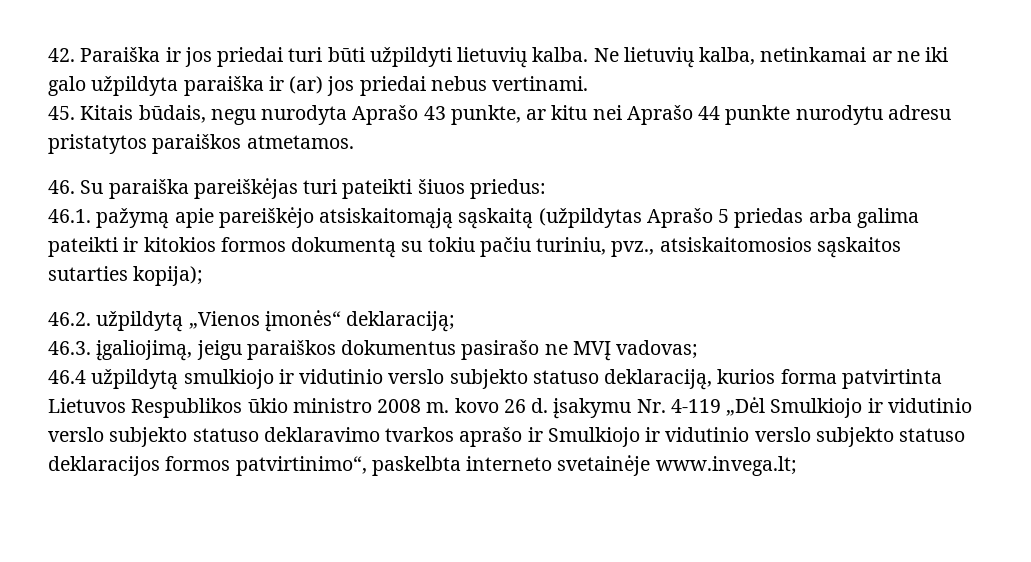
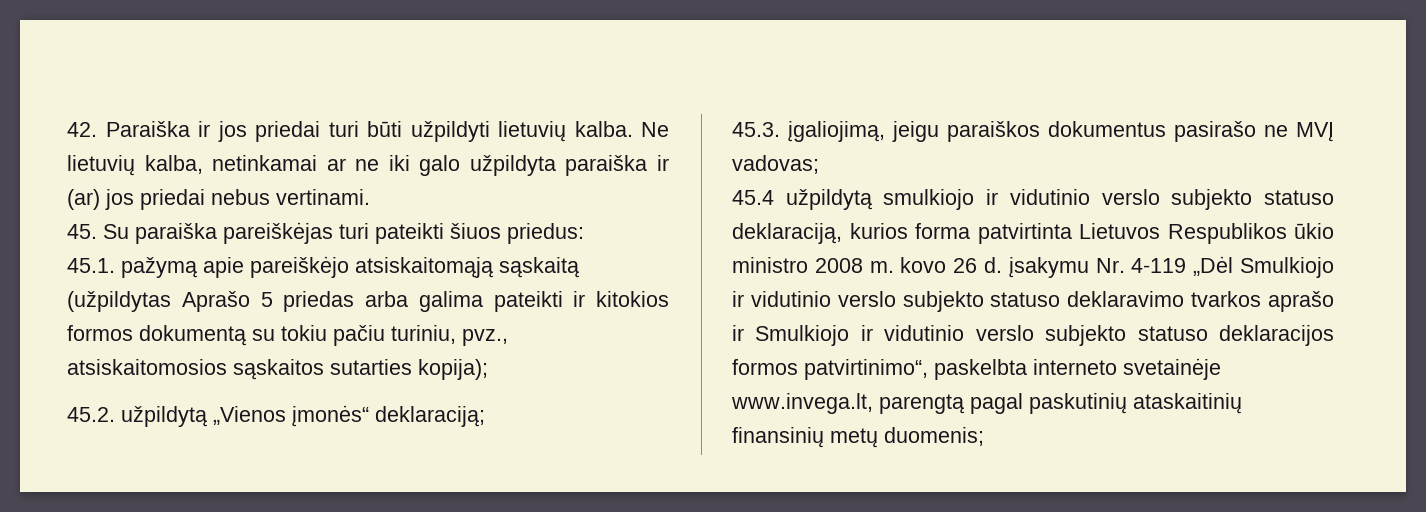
- 45. Kitais būdais, negu nurodyta Aprašo 43 punkte, ar kitu nei Aprašo 44 punkte nurodytu adresu pristatytos paraiškos atmetamos.
- 46. Su paraiška pareiškėjas turi pateikti šiuos priedus:
+ 45. Su paraiška pareiškėjas turi pateikti šiuos priedus:
- 46.1. pažymą apie pareiškėjo atsiskaitomąją sąskaitą (užpildytas Aprašo 5 priedas arba galima pateikti ir kitokios formos dokumentą su tokiu pačiu turiniu, pvz., atsiskaitomosios sąskaitos sutarties kopija);
+ 45.1. pažymą apie pareiškėjo atsiskaitomąją sąskaitą (užpildytas Aprašo 5 priedas arba galima pateikti ir kitokios formos dokumentą su tokiu pačiu turiniu, pvz., atsiskaitomosios sąskaitos sutarties kopija);
- 46.2. užpildytą „Vienos įmonės“ deklaraciją;
+ 45.2. užpildytą „Vienos įmonės“ deklaraciją;
- 46.3. įgaliojimą, jeigu paraiškos dokumentus pasirašo ne MVĮ vadovas;
+ 45.3. įgaliojimą, jeigu paraiškos dokumentus pasirašo ne MVĮ vadovas;
- 46.4 užpildytą smulkiojo ir vidutinio verslo subjekto statuso deklaraciją, kurios forma patvirtinta Lietuvos Respublikos ūkio ministro 2008 m. kovo 26 d. įsakymu Nr. 4-119 „Dėl Smulkiojo ir vidutinio verslo subjekto statuso deklaravimo tvarkos aprašo ir Smulkiojo ir vidutinio verslo subjekto statuso deklaracijos formos patvirtinimo“, paskelbta interneto svetainėje www.invega.lt;
+ 45.4 užpildytą smulkiojo ir vidutinio verslo subjekto statuso deklaraciją, kurios forma patvirtinta Lietuvos Respublikos ūkio ministro 2008 m. kovo 26 d. įsakymu Nr. 4-119 „Dėl Smulkiojo ir vidutinio verslo subjekto statuso deklaravimo tvarkos aprašo ir Smulkiojo ir vidutinio verslo subjekto statuso deklaracijos formos patvirtinimo“, paskelbta interneto svetainėje www.invega.lt, parengtą pagal paskutinių ataskaitinių finansinių metų duomenis;

